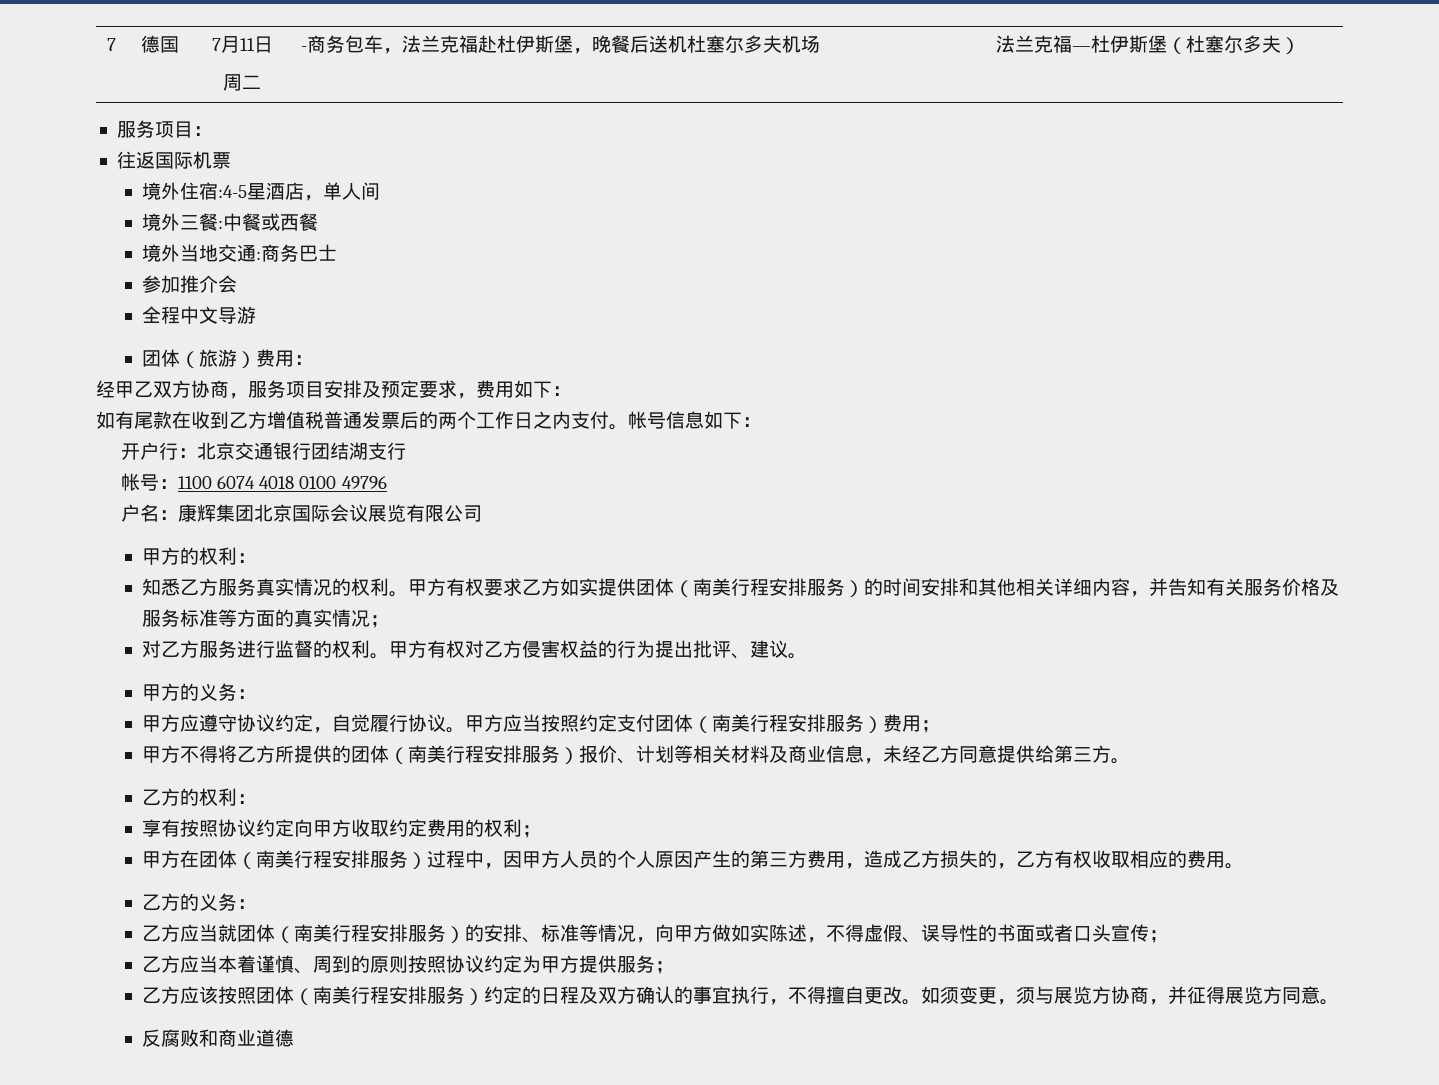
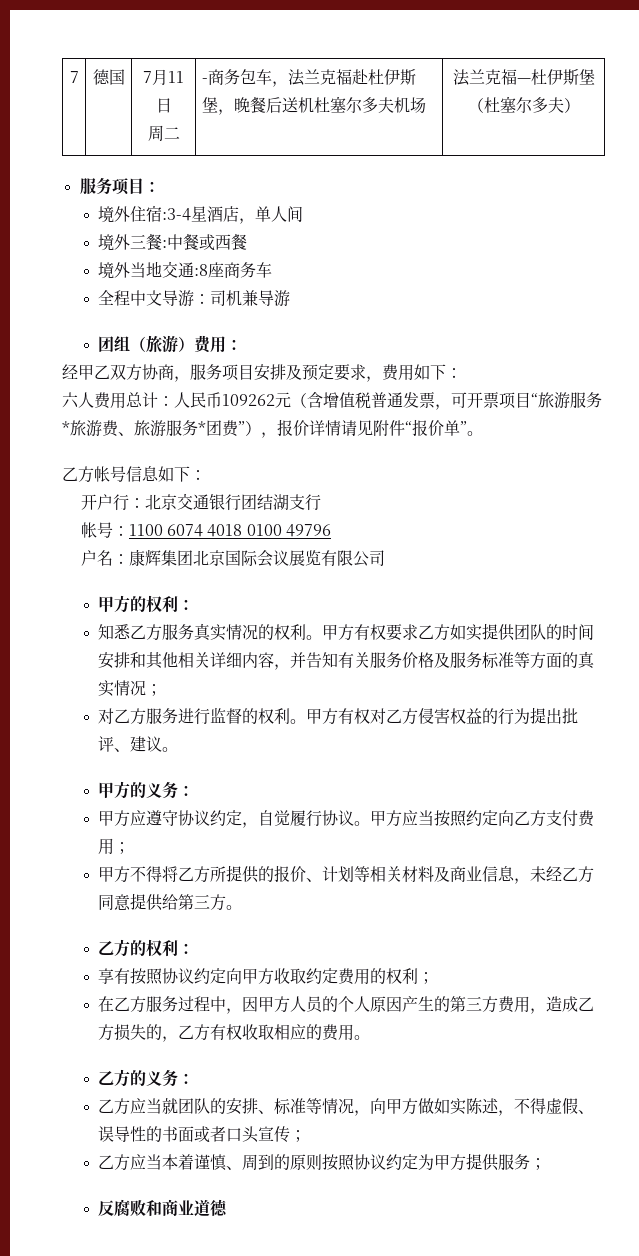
- 往返国际机票
- 境外住宿:4-5星酒店，单人间
+ 境外住宿:3-4星酒店，单人间
- 境外当地交通:商务巴士
- 参加推介会
+ 境外当地交通:8座商务车
- 全程中文导游
- 团体（旅游）费用：
+ 全程中文导游：司机兼导游
+ 团组（旅游）费用：
- 如有尾款在收到乙方增值税普通发票后的两个工作日之内支付。帐号信息如下：
+ 六人费用总计：人民币109262元（含增值税普通发票，可开票项目“旅游服务*旅游费、旅游服务*团费”），报价详情请见附件“报价单”。
+ 乙方帐号信息如下：
- 甲方有权要求乙方如实提供团体（南美行程安排服务）的时间安排和其他相关详细内容，并告知有关服务价格及服务标准等方面的真实情况；
+ 甲方有权要求乙方如实提供团队的时间安排和其他相关详细内容，并告知有关服务价格及服务标准等方面的真实情况；
- 甲方应当按照约定支付团体（南美行程安排服务）费用；
+ 甲方应当按照约定向乙方支付费用；
- 甲方不得将乙方所提供的团体（南美行程安排服务）报价、计划等相关材料及商业信息，未经乙方同意提供给第三方。
+ 甲方不得将乙方所提供的报价、计划等相关材料及商业信息，未经乙方同意提供给第三方。
- 甲方在团体（南美行程安排服务）过程中，因甲方人员的个人原因产生的第三方费用，造成乙方损失的，乙方有权收取相应的费用。
+ 在乙方服务过程中，因甲方人员的个人原因产生的第三方费用，造成乙方损失的，乙方有权收取相应的费用。
- 乙方应当就团体（南美行程安排服务）的安排、标准等情况，向甲方做如实陈述，不得虚假、误导性的书面或者口头宣传；
+ 乙方应当就团队的安排、标准等情况，向甲方做如实陈述，不得虚假、误导性的书面或者口头宣传；
- 乙方应该按照团体（南美行程安排服务）约定的日程及双方确认的事宜执行，不得擅自更改。如须变更，须与展览方协商，并征得展览方同意。

